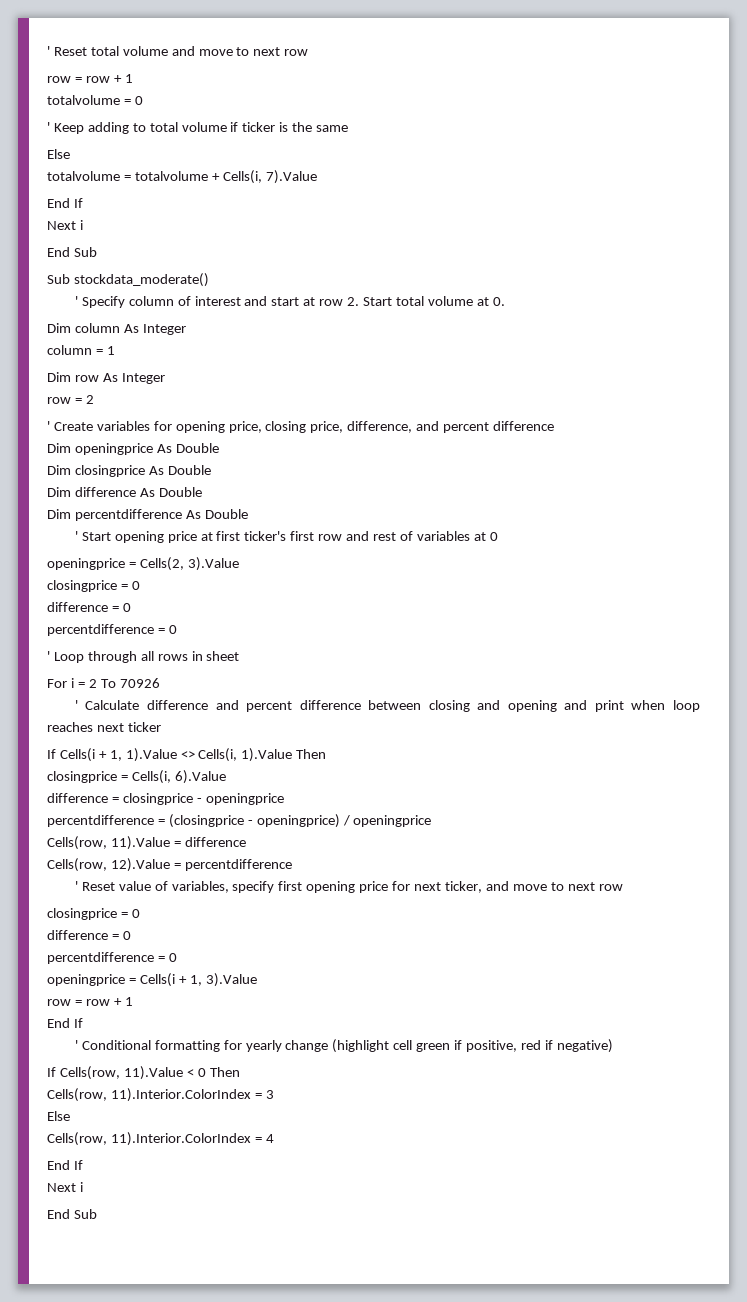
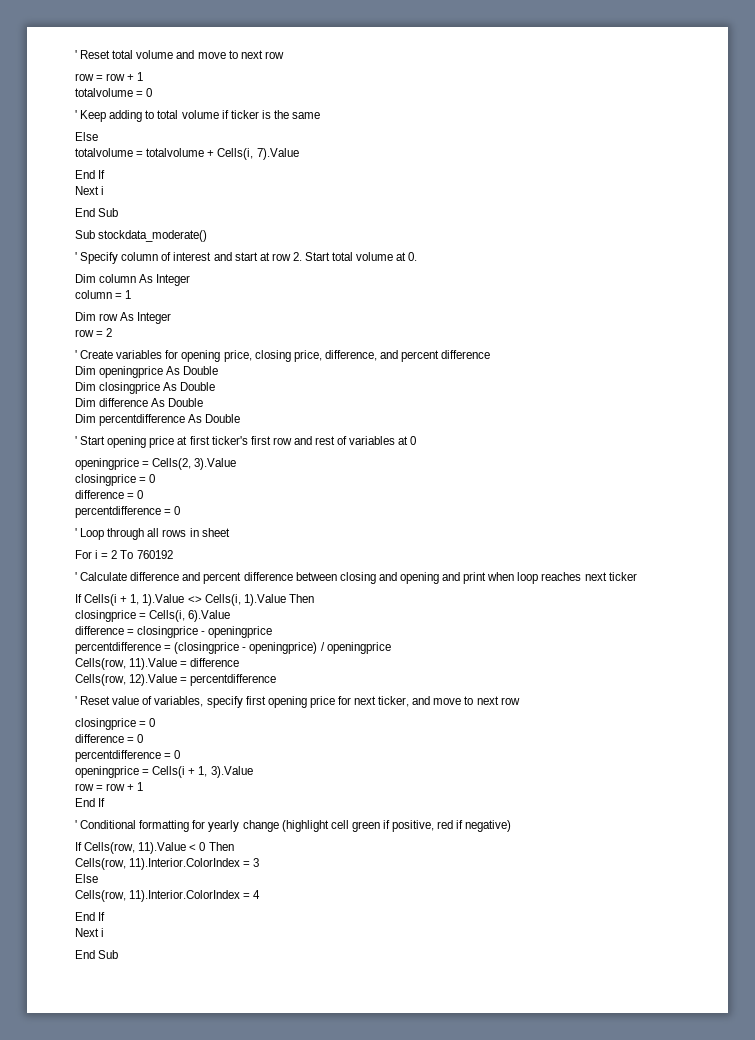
- For i = 2 To 70926
+ For i = 2 To 760192

